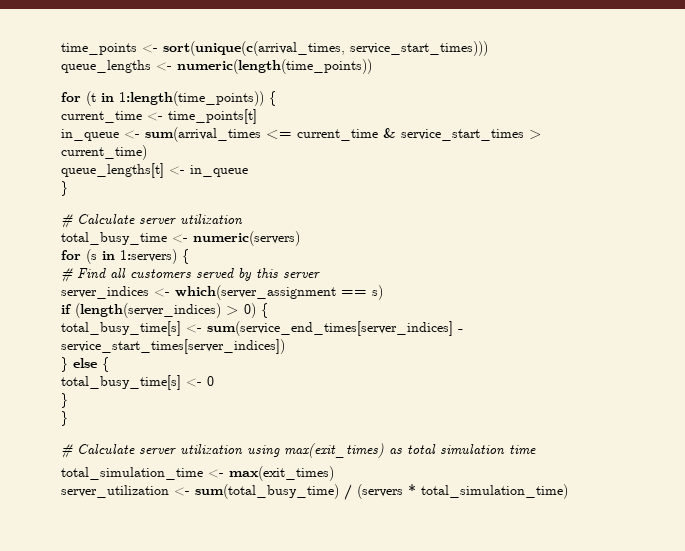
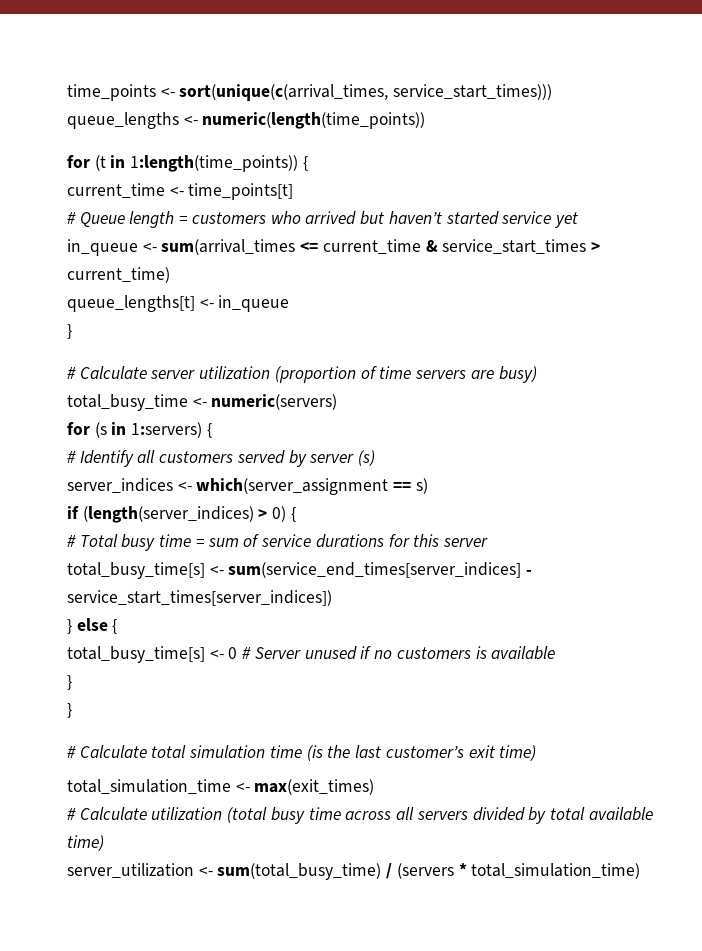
+ # Queue length = customers who arrived but haven’t started service yet
  queue_lengths[t] <- in_queue
  }
- # Calculate server utilization
+ # Calculate server utilization (proportion of time servers are busy)
- # Find all customers served by this server
+ # Identify all customers served by server (s)
+ # Total busy time = sum of service durations for this server
- total_busy_time[s] <- 0
+ total_busy_time[s] <- 0 # Server unused if no customers is available
  }
  }
- # Calculate server utilization using max(exit_times) as total simulation time
+ # Calculate total simulation time (is the last customer’s exit time)
  total_simulation_time <- max(exit_times)
+ # Calculate utilization (total busy time across all servers divided by total available time)

